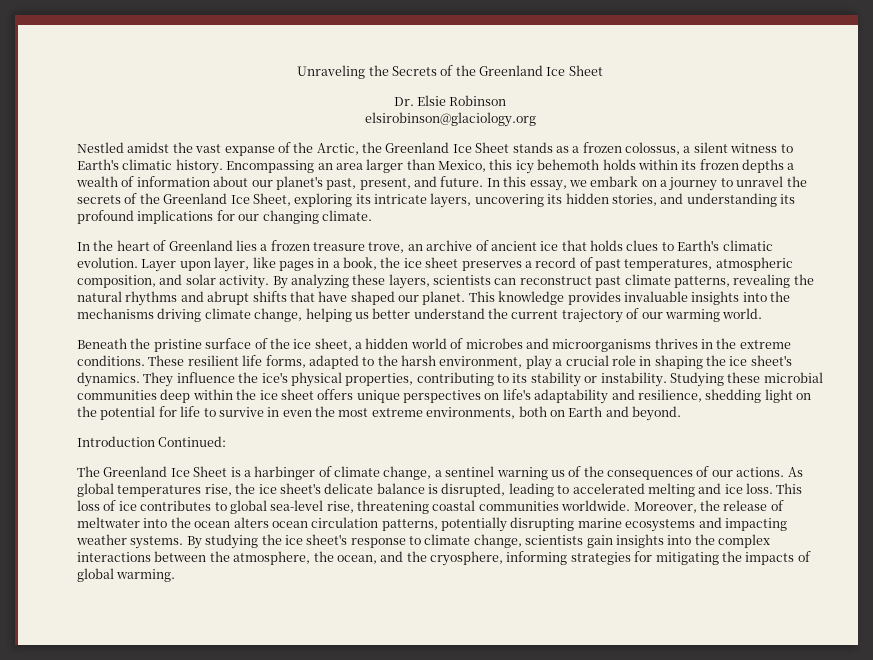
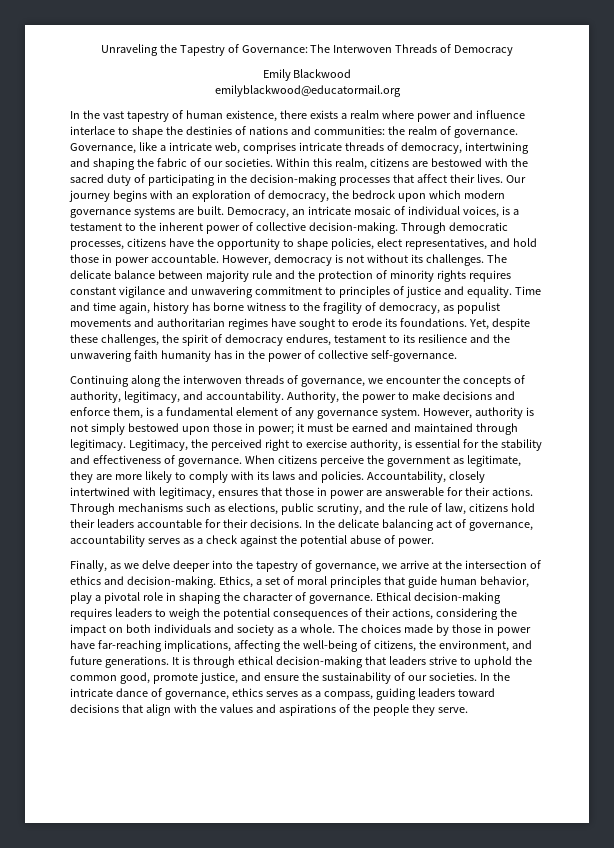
- Unraveling the Secrets of the Greenland Ice Sheet
- Dr. Elsie Robinson
- elsirobinson@glaciology.org
- Nestled amidst the vast expanse of the Arctic, the Greenland Ice Sheet stands as a frozen colossus, a silent witness to Earth's climatic history. Encompassing an area larger than Mexico, this icy behemoth holds within its frozen depths a wealth of information about our planet's past, present, and future. In this essay, we embark on a journey to unravel the secrets of the Greenland Ice Sheet, exploring its intricate layers, uncovering its hidden stories, and understanding its profound implications for our changing climate.
- In the heart of Greenland lies a frozen treasure trove, an archive of ancient ice that holds clues to Earth's climatic evolution. Layer upon layer, like pages in a book, the ice sheet preserves a record of past temperatures, atmospheric composition, and solar activity. By analyzing these layers, scientists can reconstruct past climate patterns, revealing the natural rhythms and abrupt shifts that have shaped our planet. This knowledge provides invaluable insights into the mechanisms driving climate change, helping us better understand the current trajectory of our warming world.
- Beneath the pristine surface of the ice sheet, a hidden world of microbes and microorganisms thrives in the extreme conditions. These resilient life forms, adapted to the harsh environment, play a crucial role in shaping the ice sheet's dynamics. They influence the ice's physical properties, contributing to its stability or instability. Studying these microbial communities deep within the ice sheet offers unique perspectives on life's adaptability and resilience, shedding light on the potential for life to survive in even the most extreme environments, both on Earth and beyond.
- Introduction Continued:
- The Greenland Ice Sheet is a harbinger of climate change, a sentinel warning us of the consequences of our actions. As global temperatures rise, the ice sheet's delicate balance is disrupted, leading to accelerated melting and ice loss. This loss of ice contributes to global sea-level rise, threatening coastal communities worldwide. Moreover, the release of meltwater into the ocean alters ocean circulation patterns, potentially disrupting marine ecosystems and impacting weather systems. By studying the ice sheet's response to climate change, scientists gain insights into the complex interactions between the atmosphere, the ocean, and the cryosphere, informing strategies for mitigating the impacts of global warming.
+ Unraveling the Tapestry of Governance: The Interwoven Threads of Democracy
+ Emily Blackwood
+ emilyblackwood@educatormail.org
+ In the vast tapestry of human existence, there exists a realm where power and influence interlace to shape the destinies of nations and communities: the realm of governance. Governance, like a intricate web, comprises intricate threads of democracy, intertwining and shaping the fabric of our societies. Within this realm, citizens are bestowed with the sacred duty of participating in the decision-making processes that affect their lives. Our journey begins with an exploration of democracy, the bedrock upon which modern governance systems are built. Democracy, an intricate mosaic of individual voices, is a testament to the inherent power of collective decision-making. Through democratic processes, citizens have the opportunity to shape policies, elect representatives, and hold those in power accountable. However, democracy is not without its challenges. The delicate balance between majority rule and the protection of minority rights requires constant vigilance and unwavering commitment to principles of justice and equality. Time and time again, history has borne witness to the fragility of democracy, as populist movements and authoritarian regimes have sought to erode its foundations. Yet, despite these challenges, the spirit of democracy endures, testament to its resilience and the unwavering faith humanity has in the power of collective self-governance.
+ Continuing along the interwoven threads of governance, we encounter the concepts of authority, legitimacy, and accountability. Authority, the power to make decisions and enforce them, is a fundamental element of any governance system. However, authority is not simply bestowed upon those in power; it must be earned and maintained through legitimacy. Legitimacy, the perceived right to exercise authority, is essential for the stability and effectiveness of governance. When citizens perceive the government as legitimate, they are more likely to comply with its laws and policies. Accountability, closely intertwined with legitimacy, ensures that those in power are answerable for their actions. Through mechanisms such as elections, public scrutiny, and the rule of law, citizens hold their leaders accountable for their decisions. In the delicate balancing act of governance, accountability serves as a check against the potential abuse of power.
+ Finally, as we delve deeper into the tapestry of governance, we arrive at the intersection of ethics and decision-making. Ethics, a set of moral principles that guide human behavior, play a pivotal role in shaping the character of governance. Ethical decision-making requires leaders to weigh the potential consequences of their actions, considering the impact on both individuals and society as a whole. The choices made by those in power have far-reaching implications, affecting the well-being of citizens, the environment, and future generations. It is through ethical decision-making that leaders strive to uphold the common good, promote justice, and ensure the sustainability of our societies. In the intricate dance of governance, ethics serves as a compass, guiding leaders toward decisions that align with the values and aspirations of the people they serve.

